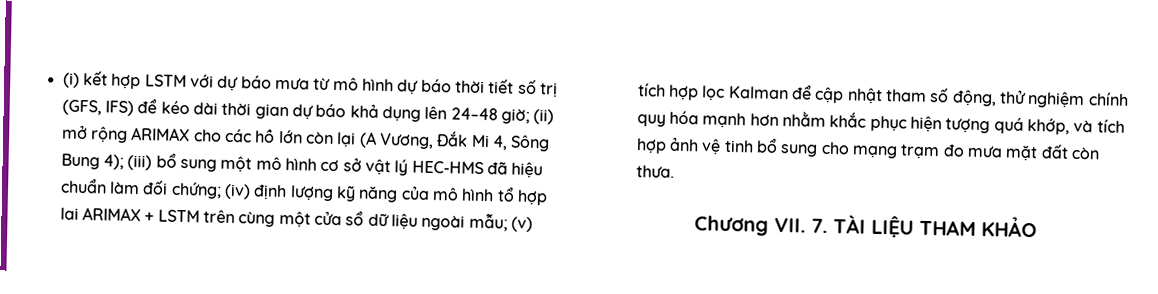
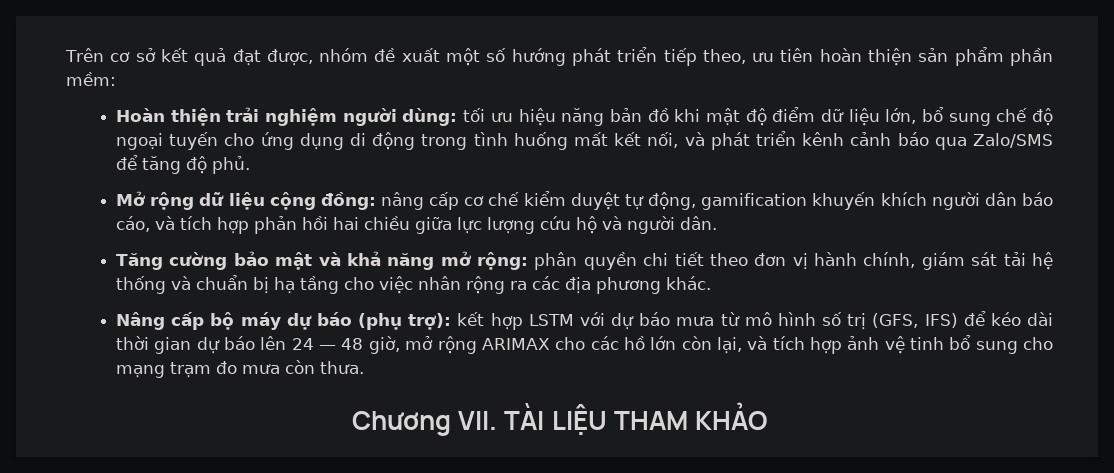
- (i) kết hợp LSTM với dự báo mưa từ mô hình dự báo thời tiết số trị (GFS, IFS) để kéo dài thời gian dự báo khả dụng lên 24–48 giờ; (ii) mở rộng ARIMAX cho các hồ lớn còn lại (A Vương, Đắk Mi 4, Sông Bung 4); (iii) bổ sung một mô hình cơ sở vật lý HEC-HMS đã hiệu chuẩn làm đối chứng; (iv) định lượng kỹ năng của mô hình tổ hợp lai ARIMAX + LSTM trên cùng một cửa sổ dữ liệu ngoài mẫu; (v) tích hợp lọc Kalman để cập nhật tham số động, thử nghiệm chính quy hóa mạnh hơn nhằm khắc phục hiện tượng quá khớp, và tích hợp ảnh vệ tinh bổ sung cho mạng trạm đo mưa mặt đất còn thưa.
+ Trên cơ sở kết quả đạt được, nhóm đề xuất một số hướng phát triển tiếp theo, ưu tiên hoàn thiện sản phẩm phần mềm:
+ Hoàn thiện trải nghiệm người dùng: tối ưu hiệu năng bản đồ khi mật độ điểm dữ liệu lớn, bổ sung chế độ ngoại tuyến cho ứng dụng di động trong tình huống mất kết nối, và phát triển kênh cảnh báo qua Zalo/SMS để tăng độ phủ.
+ Mở rộng dữ liệu cộng đồng: nâng cấp cơ chế kiểm duyệt tự động, gamification khuyến khích người dân báo cáo, và tích hợp phản hồi hai chiều giữa lực lượng cứu hộ và người dân.
+ Tăng cường bảo mật và khả năng mở rộng: phân quyền chi tiết theo đơn vị hành chính, giám sát tải hệ thống và chuẩn bị hạ tầng cho việc nhân rộng ra các địa phương khác.
+ Nâng cấp bộ máy dự báo (phụ trợ): kết hợp LSTM với dự báo mưa từ mô hình số trị (GFS, IFS) để kéo dài thời gian dự báo lên 24 — 48 giờ, mở rộng ARIMAX cho các hồ lớn còn lại, và tích hợp ảnh vệ tinh bổ sung cho mạng trạm đo mưa còn thưa.
- Chương VII. 7. TÀI LIỆU THAM KHẢO
+ Chương VII. TÀI LIỆU THAM KHẢO

